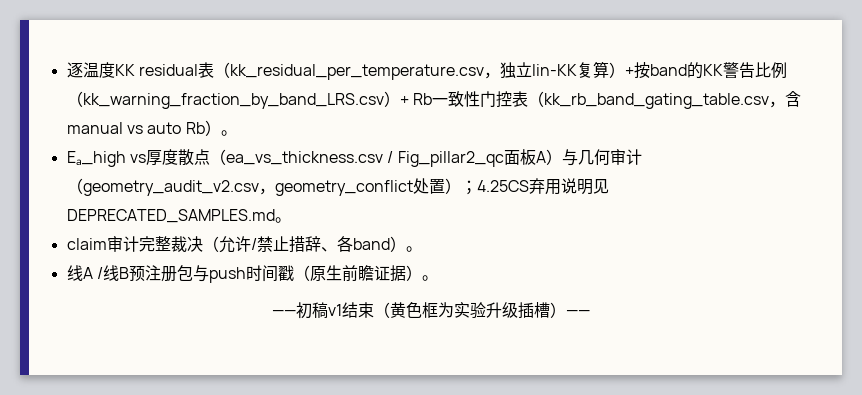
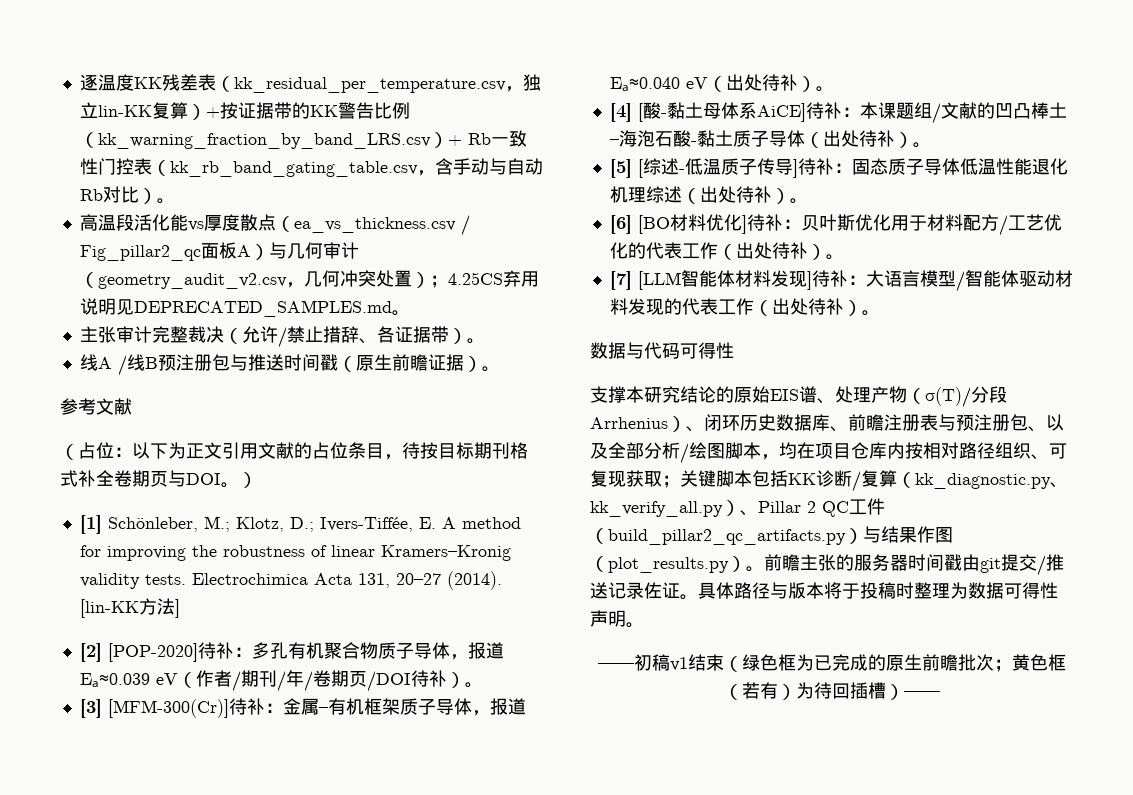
- 逐温度KK residual表（kk_residual_per_temperature.csv，独立lin-KK复算）+按band的KK警告比例（kk_warning_fraction_by_band_LRS.csv）+ Rb一致性门控表（kk_rb_band_gating_table.csv，含manual vs auto Rb）。
- Eₐ_high vs厚度散点（ea_vs_thickness.csv / Fig_pillar2_qc面板A）与几何审计（geometry_audit_v2.csv，geometry_conflict处置）；4.25CS弃用说明见DEPRECATED_SAMPLES.md。
+ 逐温度KK残差表（kk_residual_per_temperature.csv，独立lin-KK复算）+按证据带的KK警告比例（kk_warning_fraction_by_band_LRS.csv）+ Rb一致性门控表（kk_rb_band_gating_table.csv，含手动与自动Rb对比）。
+ 高温段活化能vs厚度散点（ea_vs_thickness.csv / Fig_pillar2_qc面板A）与几何审计（geometry_audit_v2.csv，几何冲突处置）；4.25CS弃用说明见DEPRECATED_SAMPLES.md。
- claim审计完整裁决（允许/禁止措辞、各band）。
+ 主张审计完整裁决（允许/禁止措辞、各证据带）。
- 线A /线B预注册包与push时间戳（原生前瞻证据）。
+ 线A /线B预注册包与推送时间戳（原生前瞻证据）。
+ 参考文献
+ （占位：以下为正文引用文献的占位条目，待按目标期刊格式补全卷期页与DOI。）
+ [1] Schönleber, M.; Klotz, D.; Ivers-Tiffée, E. A method for improving the robustness of linear Kramers–Kronig validity tests. Electrochimica Acta 131, 20–27 (2014). [lin-KK方法]
+ [2] [POP-2020]待补：多孔有机聚合物质子导体，报道Eₐ≈0.039 eV（作者/期刊/年/卷期页/DOI待补）。
+ [3] [MFM-300(Cr)]待补：金属–有机框架质子导体，报道Eₐ≈0.040 eV（出处待补）。
+ [4] [酸-黏土母体系AiCE]待补：本课题组/文献的凹凸棒土–海泡石酸-黏土质子导体（出处待补）。
+ [5] [综述-低温质子传导]待补：固态质子导体低温性能退化机理综述（出处待补）。
+ [6] [BO材料优化]待补：贝叶斯优化用于材料配方/工艺优化的代表工作（出处待补）。
+ [7] [LLM智能体材料发现]待补：大语言模型/智能体驱动材料发现的代表工作（出处待补）。
+ 数据与代码可得性
+ 支撑本研究结论的原始EIS谱、处理产物（σ(T)/分段Arrhenius）、闭环历史数据库、前瞻注册表与预注册包、以及全部分析/绘图脚本，均在项目仓库内按相对路径组织、可复现获取；关键脚本包括KK诊断/复算（kk_diagnostic.py、kk_verify_all.py）、Pillar 2 QC工件（build_pillar2_qc_artifacts.py）与结果作图（plot_results.py）。前瞻主张的服务器时间戳由git提交/推送记录佐证。具体路径与版本将于投稿时整理为数据可得性声明。
- ——初稿v1结束（黄色框为实验升级插槽）——
+ ——初稿v1结束（绿色框为已完成的原生前瞻批次；黄色框（若有）为待回插槽）——

